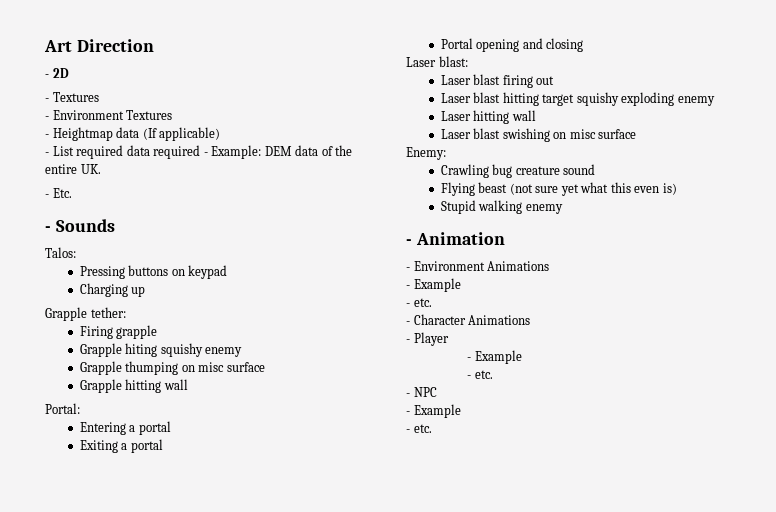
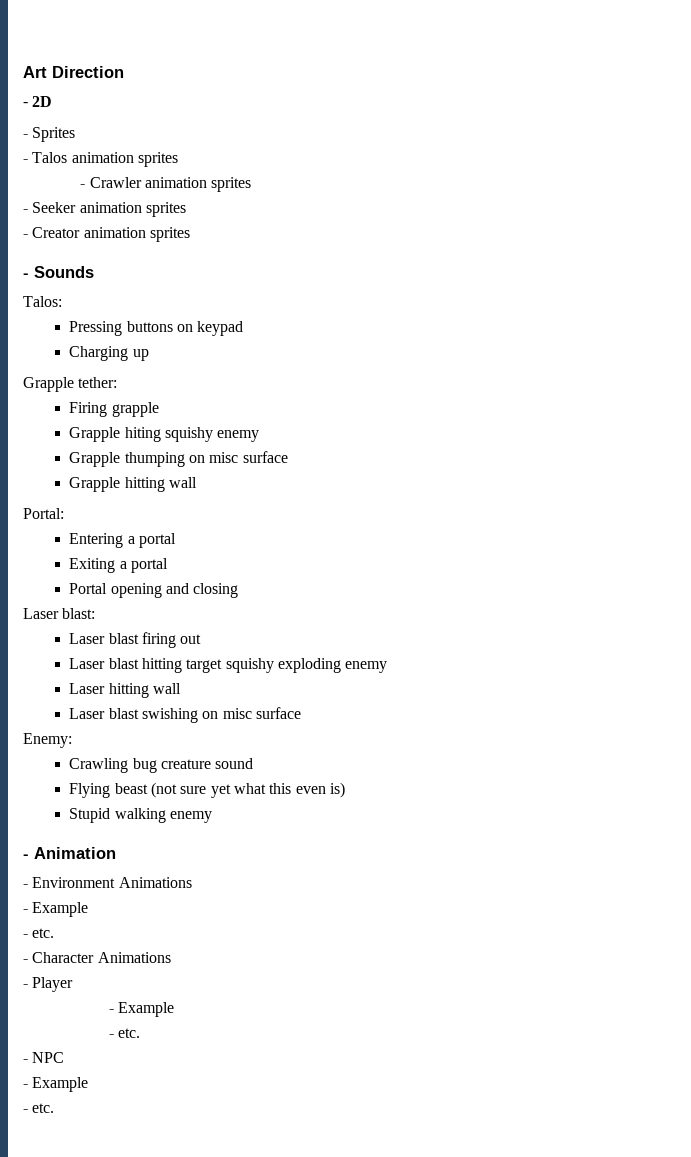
- - Textures
- - Environment Textures
- - Heightmap data (If applicable)
- - List required data required - Example: DEM data of the entire UK.
- - Etc.
+ - Sprites
+ - Talos animation sprites
+ - Crawler animation sprites
+ - Seeker animation sprites
+ - Creator animation sprites

